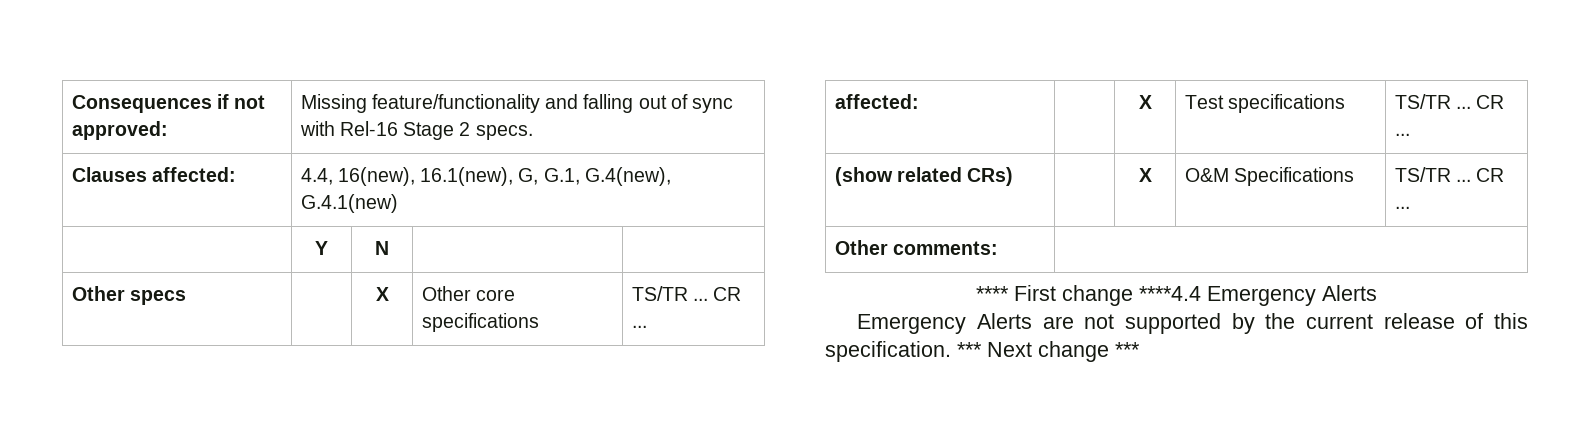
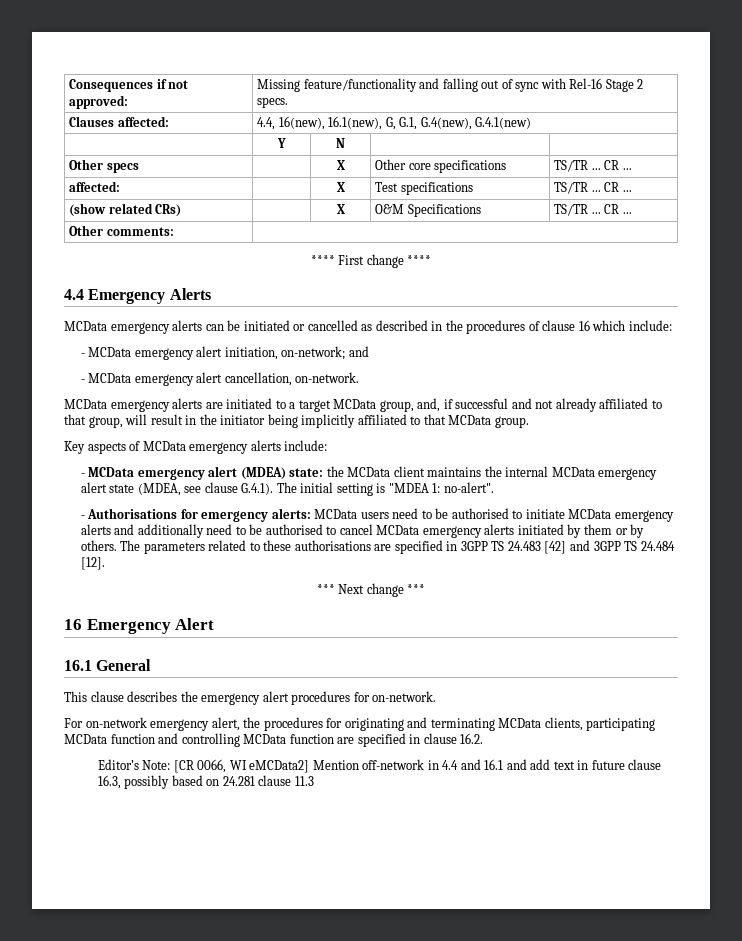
- **** First change ****4.4 Emergency Alerts
+ **** First change ****
+ 4.4 Emergency Alerts
- Emergency Alerts are not supported by the current release of this specification. *** Next change ***
+ MCData emergency alerts can be initiated or cancelled as described in the procedures of clause 16 which include:
+ - MCData emergency alert initiation, on-network; and
+ - MCData emergency alert cancellation, on-network.
+ MCData emergency alerts are initiated to a target MCData group, and, if successful and not already affiliated to that group, will result in the initiator being implicitly affiliated to that MCData group.
+ Key aspects of MCData emergency alerts include:
+ - MCData emergency alert (MDEA) state: the MCData client maintains the internal MCData emergency alert state (MDEA, see clause G.4.1). The initial setting is "MDEA 1: no-alert".
+ - Authorisations for emergency alerts: MCData users need to be authorised to initiate MCData emergency alerts and additionally need to be authorised to cancel MCData emergency alerts initiated by them or by others. The parameters related to these authorisations are specified in 3GPP TS 24.483 [42] and 3GPP TS 24.484 [12].
+ *** Next change ***
+ 16 Emergency Alert
+ 16.1 General
+ This clause describes the emergency alert procedures for on-network.
+ For on-network emergency alert, the procedures for originating and terminating MCData clients, participating MCData function and controlling MCData function are specified in clause 16.2.
+ Editor’s Note: [CR 0066, WI eMCData2] Mention off-network in 4.4 and 16.1 and add text in future clause 16.3, possibly based on 24.281 clause 11.3

